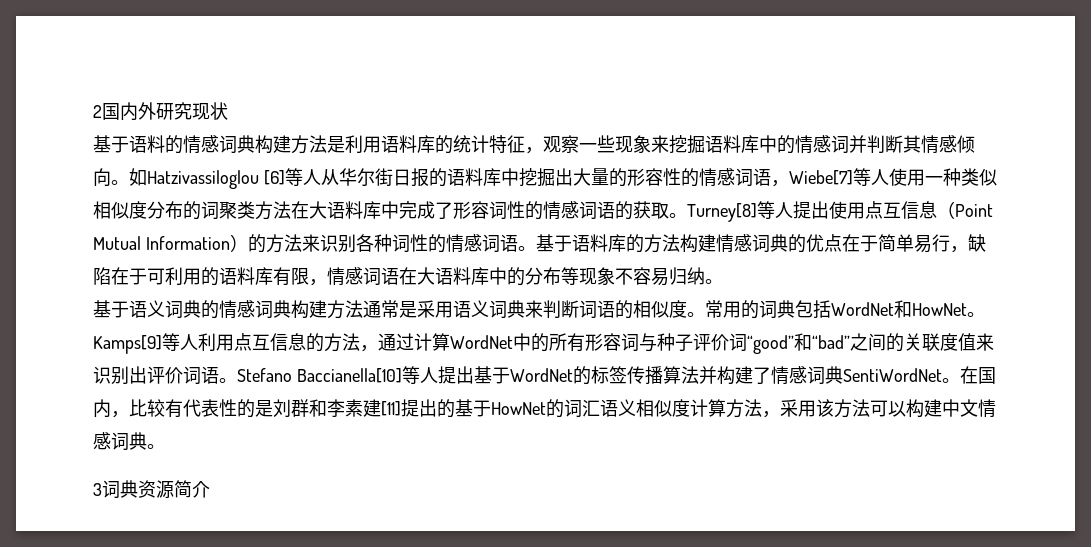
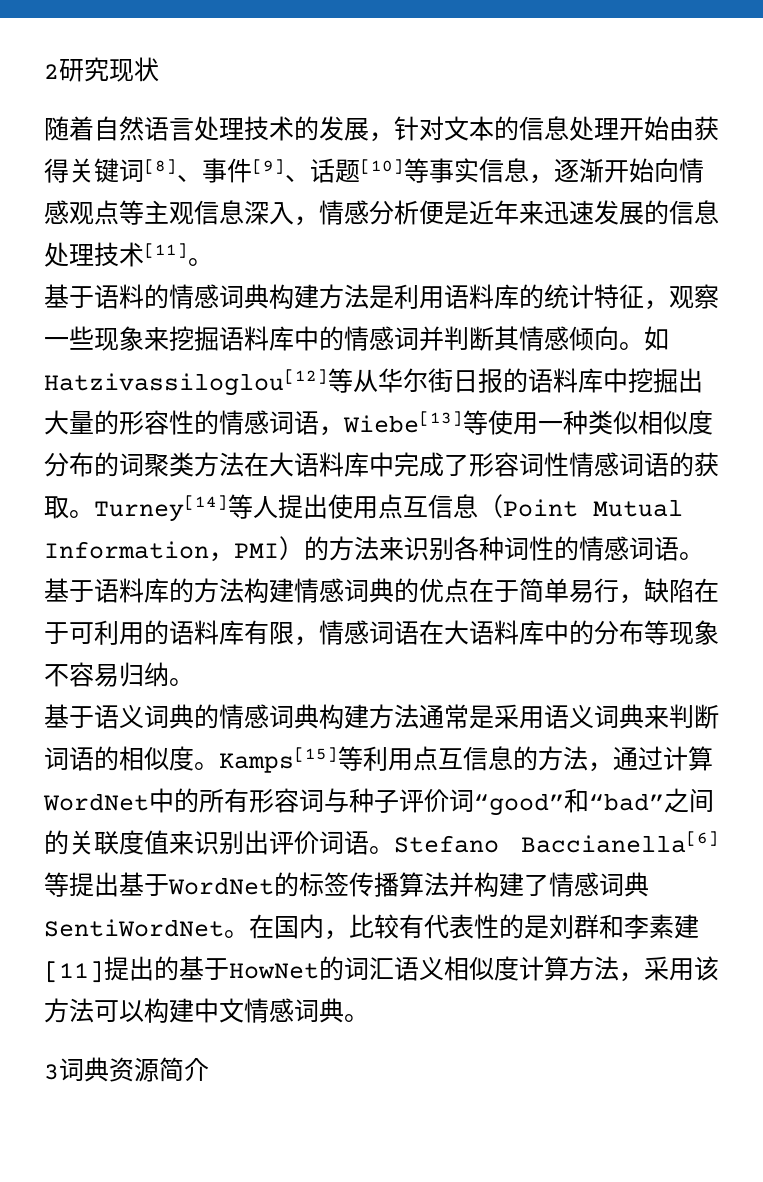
- 2国内外研究现状
+ 2研究现状
+ 随着自然语言处理技术的发展，针对文本的信息处理开始由获得关键词[8]、事件[9]、话题[10]等事实信息，逐渐开始向情感观点等主观信息深入，情感分析便是近年来迅速发展的信息处理技术[11]。
- 如Hatzivassiloglou [6]等人从华尔街日报的语料库中挖掘出大量的形容性的情感词语，Wiebe[7]等人使用一种类似相似度分布的词聚类方法在大语料库中完成了形容词性的情感词语的获取。
+ 如Hatzivassiloglou[12]等从华尔街日报的语料库中挖掘出大量的形容性的情感词语，Wiebe[13]等使用一种类似相似度分布的词聚类方法在大语料库中完成了形容词性情感词语的获取。
- Turney[8]等人提出使用点互信息（Point Mutual Information）的方法来识别各种词性的情感词语。
+ Turney[14]等人提出使用点互信息（Point Mutual Information，PMI）的方法来识别各种词性的情感词语。
- 常用的词典包括WordNet和HowNet。Kamps[9]等人利用点互信息的方法，通过计算WordNet中的所有形容词与种子评价词“good”和“bad”之间的关联度值来识别出评价词语。
+ Kamps[15]等利用点互信息的方法，通过计算WordNet中的所有形容词与种子评价词“good”和“bad”之间的关联度值来识别出评价词语。
- Stefano Baccianella[10]等人提出基于WordNet的标签传播算法并构建了情感词典SentiWordNet。
+ Stefano Baccianella[6]等提出基于WordNet的标签传播算法并构建了情感词典SentiWordNet。

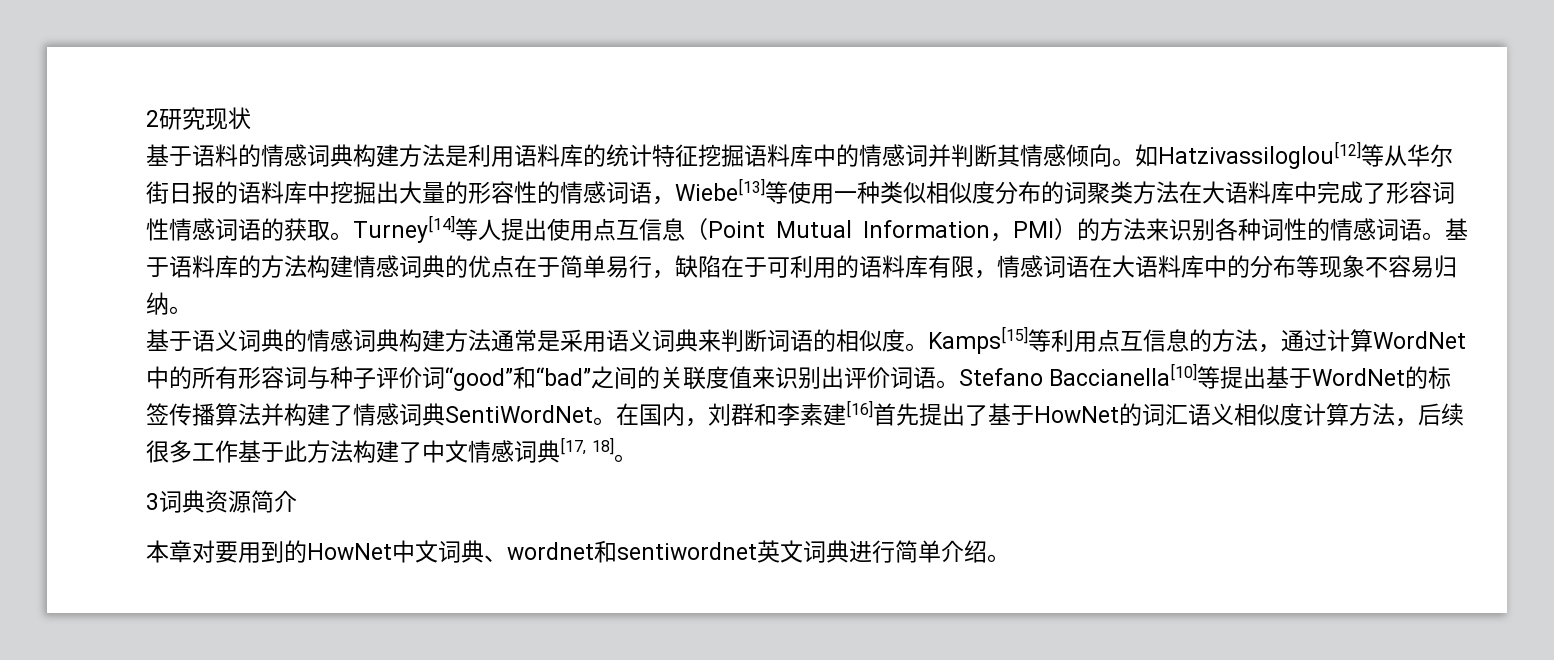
- 随着自然语言处理技术的发展，针对文本的信息处理开始由获得关键词[8]、事件[9]、话题[10]等事实信息，逐渐开始向情感观点等主观信息深入，情感分析便是近年来迅速发展的信息处理技术[11]。
- 基于语料的情感词典构建方法是利用语料库的统计特征，观察一些现象来挖掘语料库中的情感词并判断其情感倾向。
+ 基于语料的情感词典构建方法是利用语料库的统计特征挖掘语料库中的情感词并判断其情感倾向。
- Stefano Baccianella[6]等提出基于WordNet的标签传播算法并构建了情感词典SentiWordNet。
+ Stefano Baccianella[10]等提出基于WordNet的标签传播算法并构建了情感词典SentiWordNet。
- 在国内，比较有代表性的是刘群和李素建[11]提出的基于HowNet的词汇语义相似度计算方法，采用该方法可以构建中文情感词典。
+ 在国内，刘群和李素建[16]首先提出了基于HowNet的词汇语义相似度计算方法，后续很多工作基于此方法构建了中文情感词典[17, 18]。
+ 本章对要用到的HowNet中文词典、wordnet和sentiwordnet英文词典进行简单介绍。

